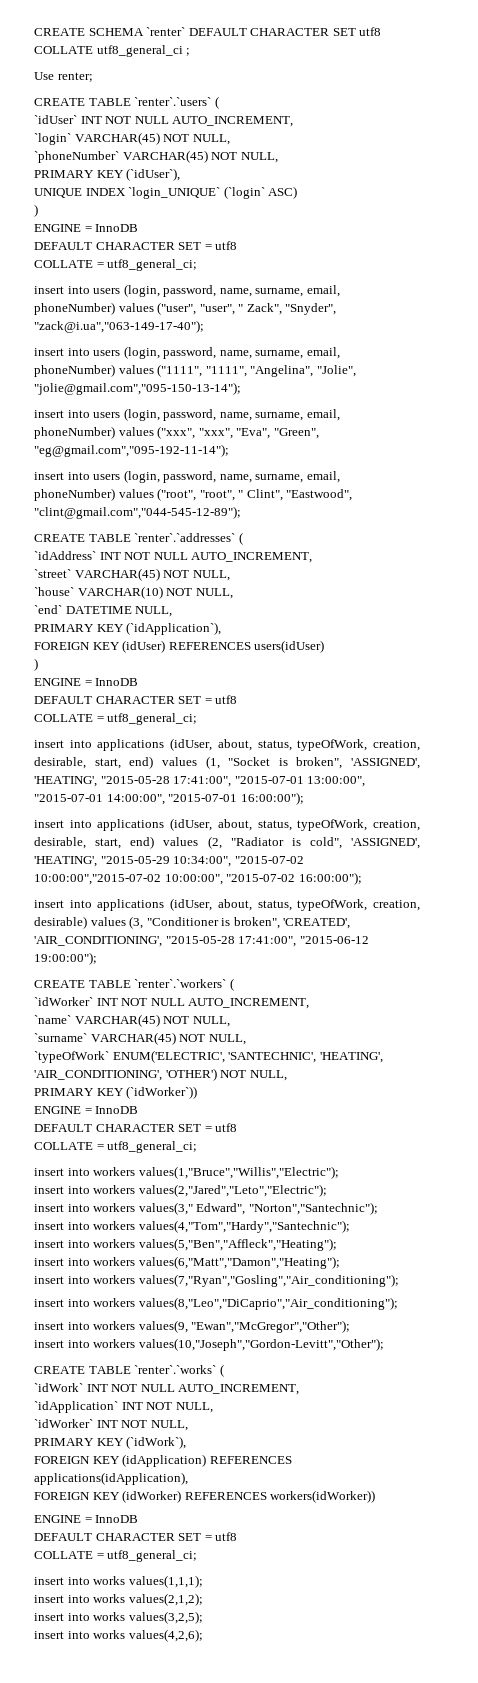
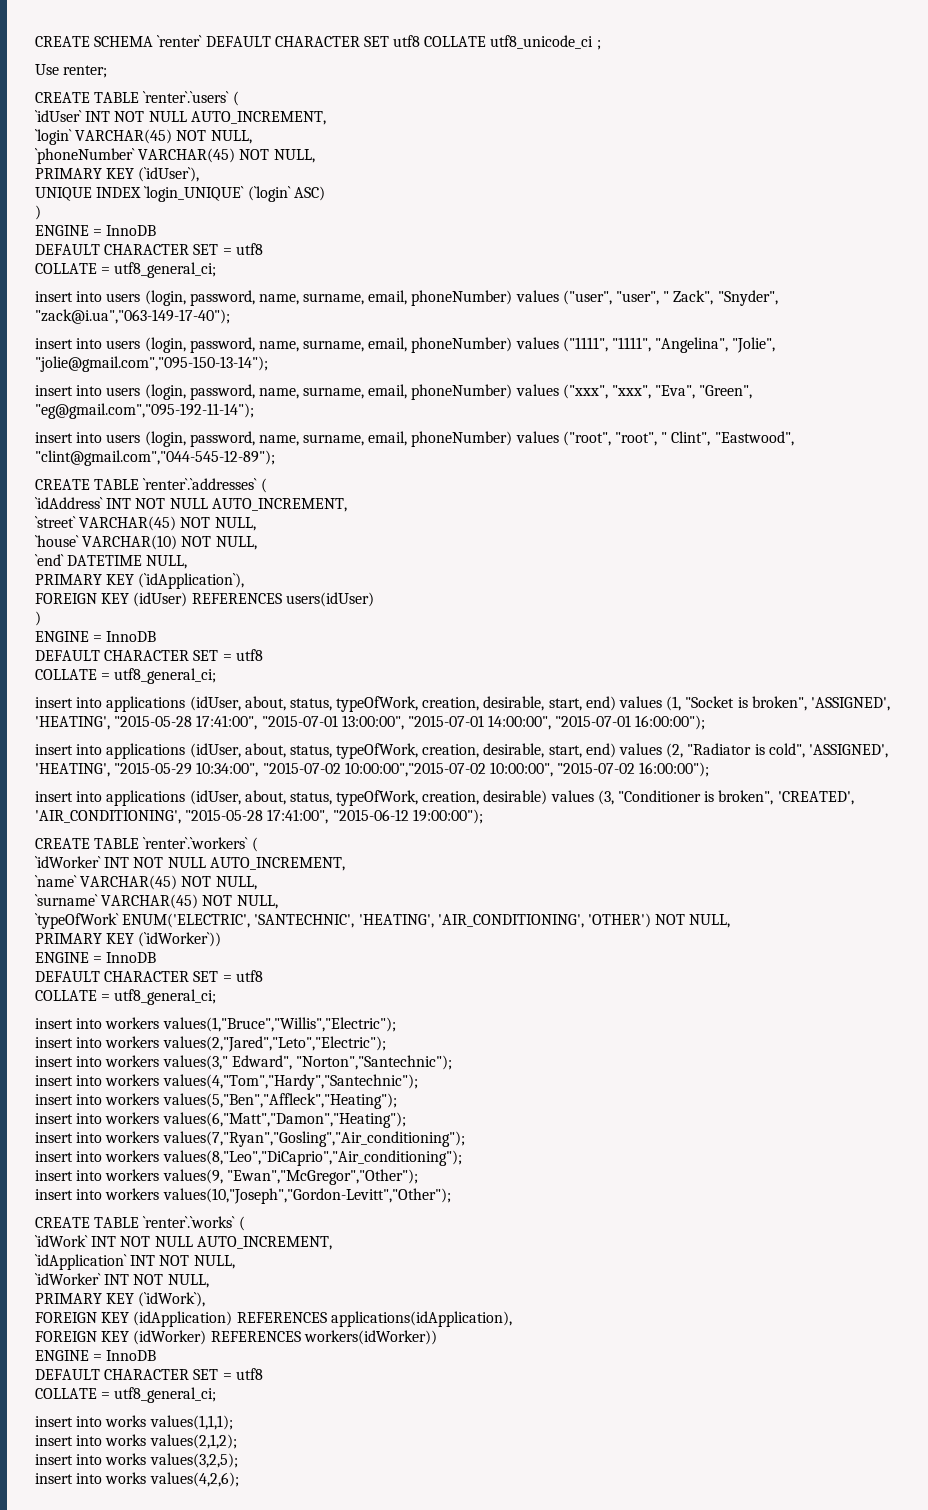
- CREATE SCHEMA `renter` DEFAULT CHARACTER SET utf8 COLLATE utf8_general_ci ;
+ CREATE SCHEMA `renter` DEFAULT CHARACTER SET utf8 COLLATE utf8_unicode_ci ;

